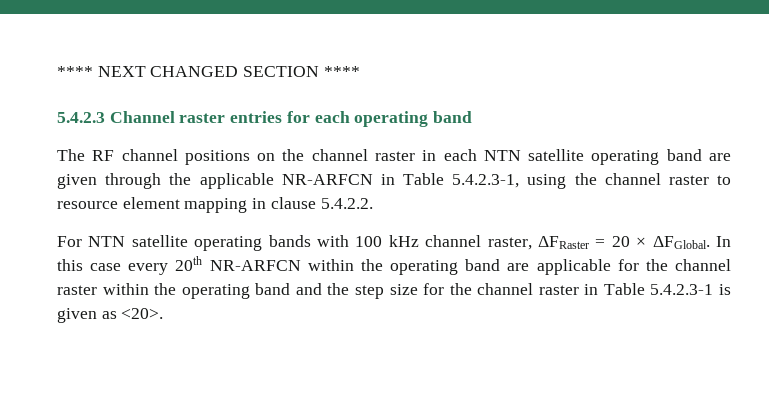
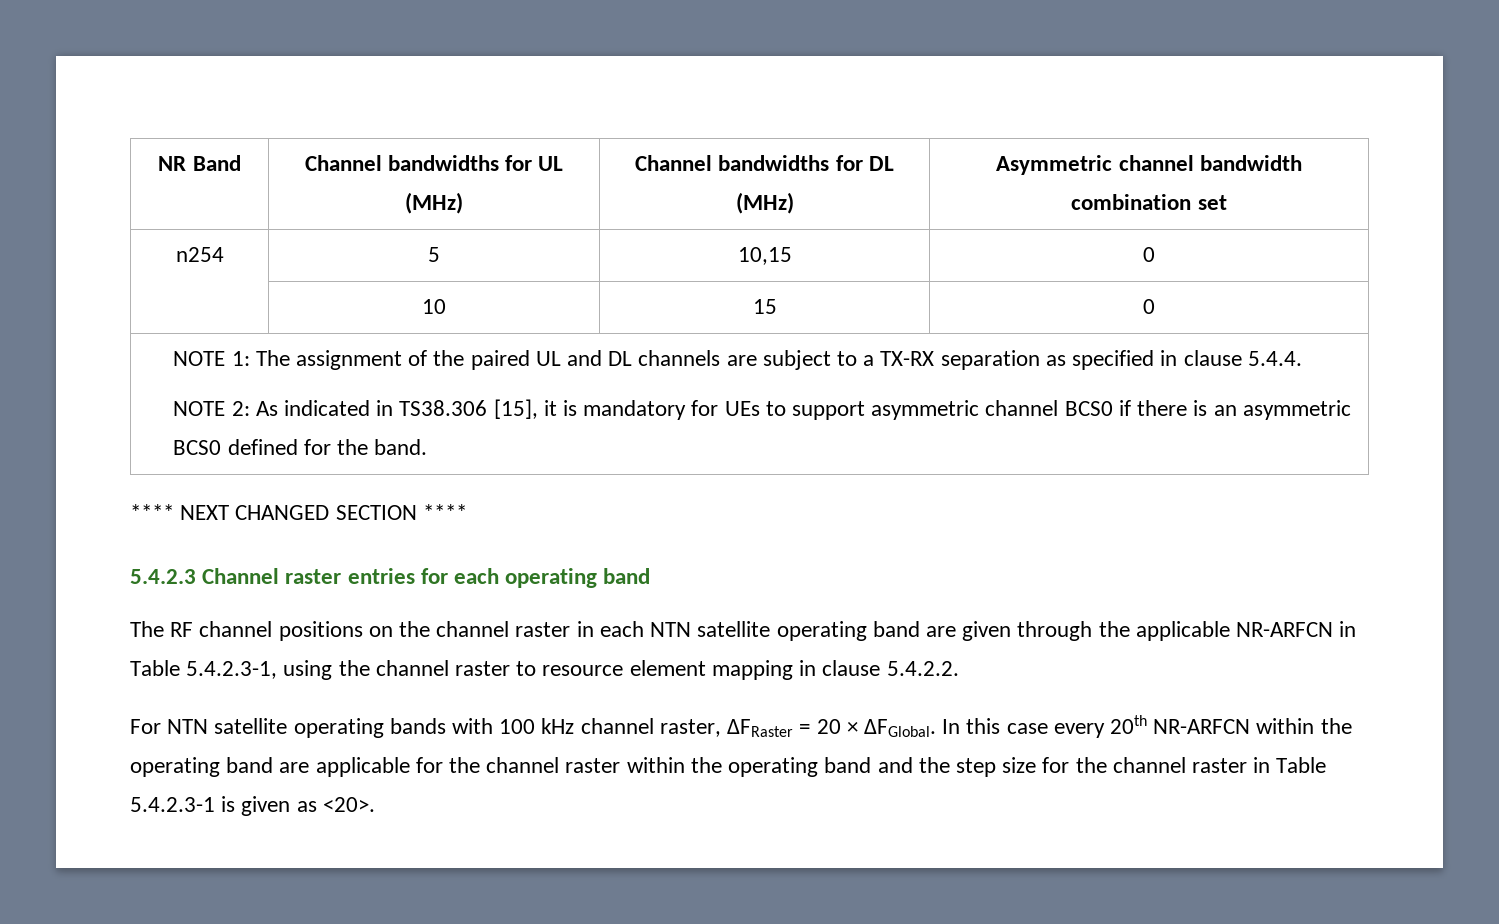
+ NR Band | Channel bandwidths for UL (MHz) | Channel bandwidths for DL (MHz) | Asymmetric channel bandwidth combination set
+ n254 | 5 | 10,15 | 0
+ | 10 | 15 | 0
+ NOTE 1: The assignment of the paired UL and DL channels are subject to a TX-RX separation as specified in clause 5.4.4.
+ NOTE 2: As indicated in TS38.306 [15], it is mandatory for UEs to support asymmetric channel BCS0 if there is an asymmetric BCS0 defined for the band.

